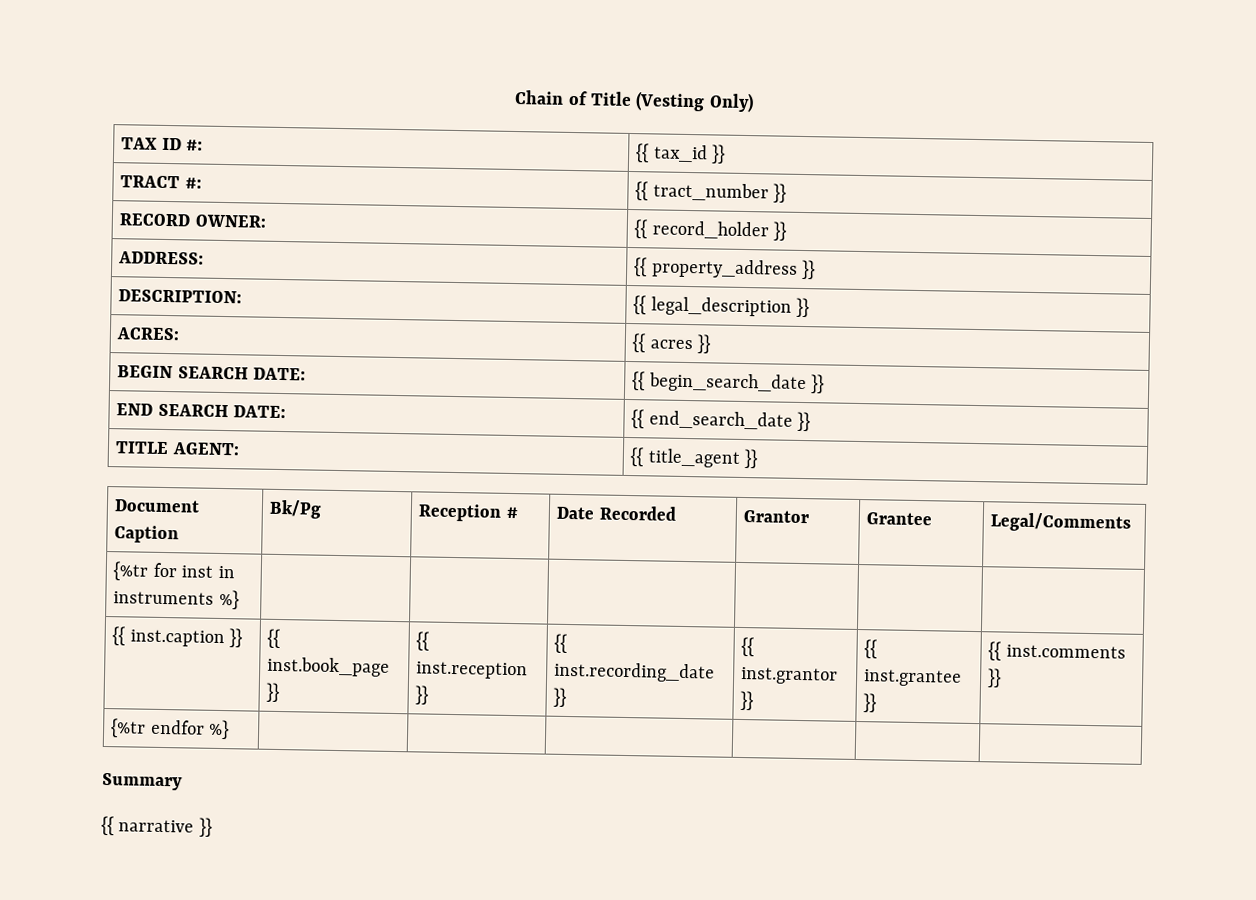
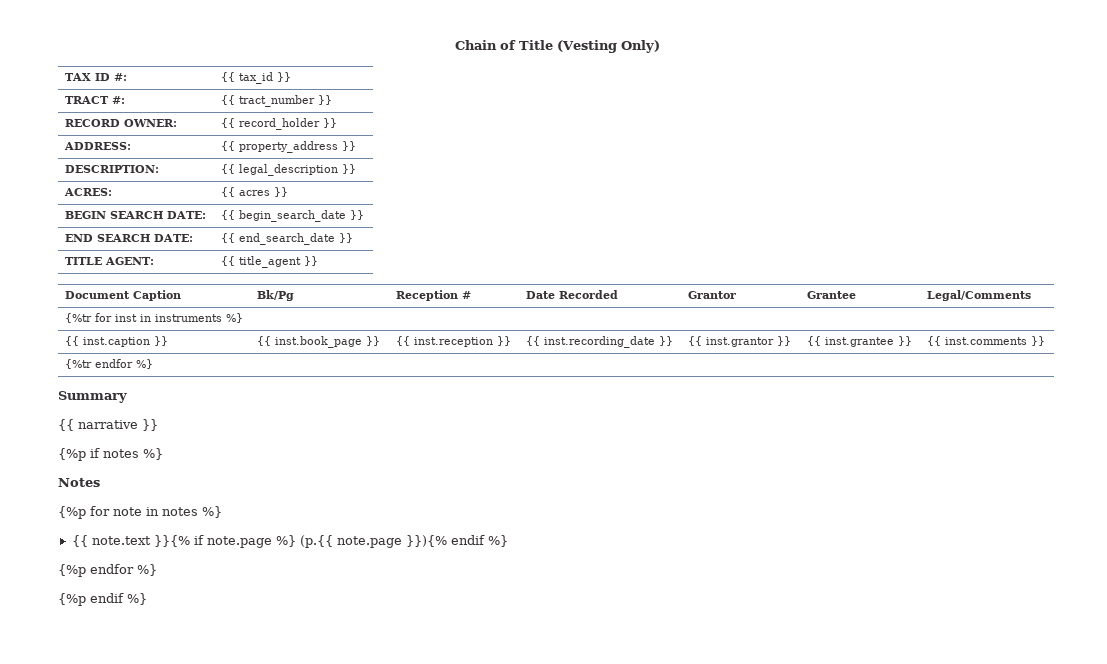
+ {%p if notes %}
+ Notes
+ {%p for note in notes %}
+ {{ note.text }}{% if note.page %} (p.{{ note.page }}){% endif %}
+ {%p endfor %}
+ {%p endif %}

